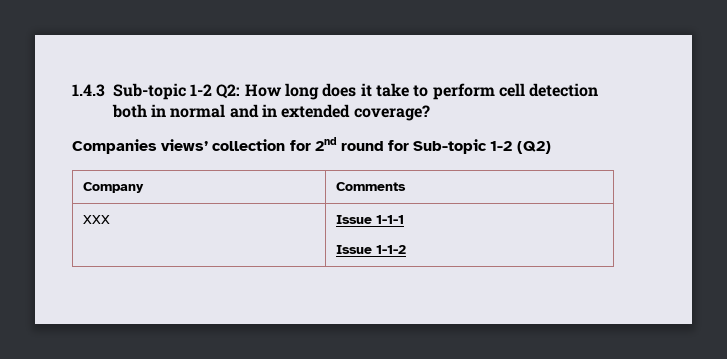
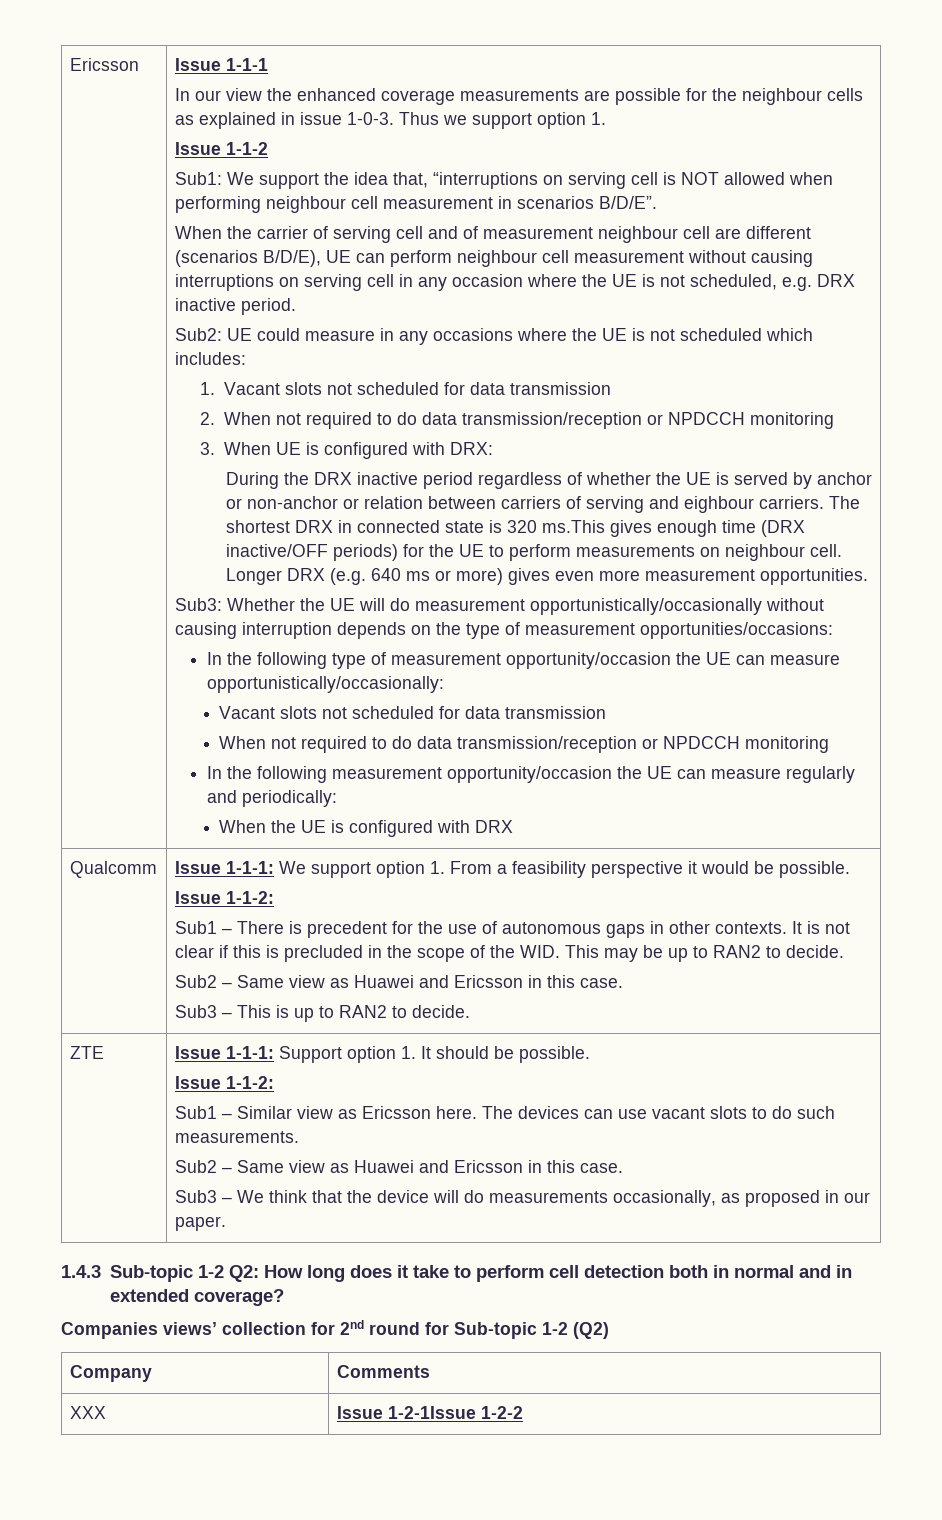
+ Ericsson | Issue 1-1-1
+ In our view the enhanced coverage measurements are possible for the neighbour cells as explained in issue 1-0-3. Thus we support option 1.
+ Issue 1-1-2
+ Sub1: We support the idea that, “interruptions on serving cell is NOT allowed when performing neighbour cell measurement in scenarios B/D/E”.
+ When the carrier of serving cell and of measurement neighbour cell are different (scenarios B/D/E), UE can perform neighbour cell measurement without causing interruptions on serving cell in any occasion where the UE is not scheduled, e.g. DRX inactive period.
+ Sub2: UE could measure in any occasions where the UE is not scheduled which includes:
+ 1. Vacant slots not scheduled for data transmission
+ 2. When not required to do data transmission/reception or NPDCCH monitoring
+ 3. When UE is configured with DRX:
+ During the DRX inactive period regardless of whether the UE is served by anchor or non-anchor or relation between carriers of serving and eighbour carriers. The shortest DRX in connected state is 320 ms.This gives enough time (DRX inactive/OFF periods) for the UE to perform measurements on neighbour cell. Longer DRX (e.g. 640 ms or more) gives even more measurement opportunities.
+ Sub3: Whether the UE will do measurement opportunistically/occasionally without causing interruption depends on the type of measurement opportunities/occasions:
+ In the following type of measurement opportunity/occasion the UE can measure opportunistically/occasionally:
+ Vacant slots not scheduled for data transmission
+ When not required to do data transmission/reception or NPDCCH monitoring
+ In the following measurement opportunity/occasion the UE can measure regularly and periodically:
+ When the UE is configured with DRX
+ Qualcomm | Issue 1-1-1: We support option 1. From a feasibility perspective it would be possible.
+ Issue 1-1-2:
+ Sub1 – There is precedent for the use of autonomous gaps in other contexts. It is not clear if this is precluded in the scope of the WID. This may be up to RAN2 to decide.
+ Sub2 – Same view as Huawei and Ericsson in this case.
+ Sub3 – This is up to RAN2 to decide.
+ ZTE | Issue 1-1-1: Support option 1. It should be possible.
+ Issue 1-1-2:
+ Sub1 – Similar view as Ericsson here. The devices can use vacant slots to do such measurements.
+ Sub2 – Same view as Huawei and Ericsson in this case.
+ Sub3 – We think that the device will do measurements occasionally, as proposed in our paper.
- XXX | Issue 1-1-1
- Issue 1-1-2
+ XXX | Issue 1-2-1Issue 1-2-2

